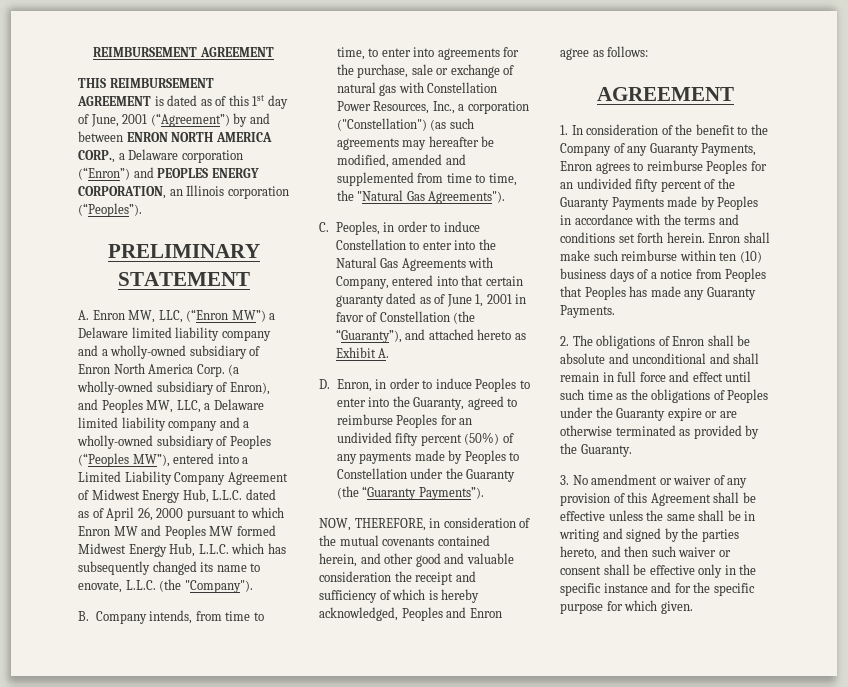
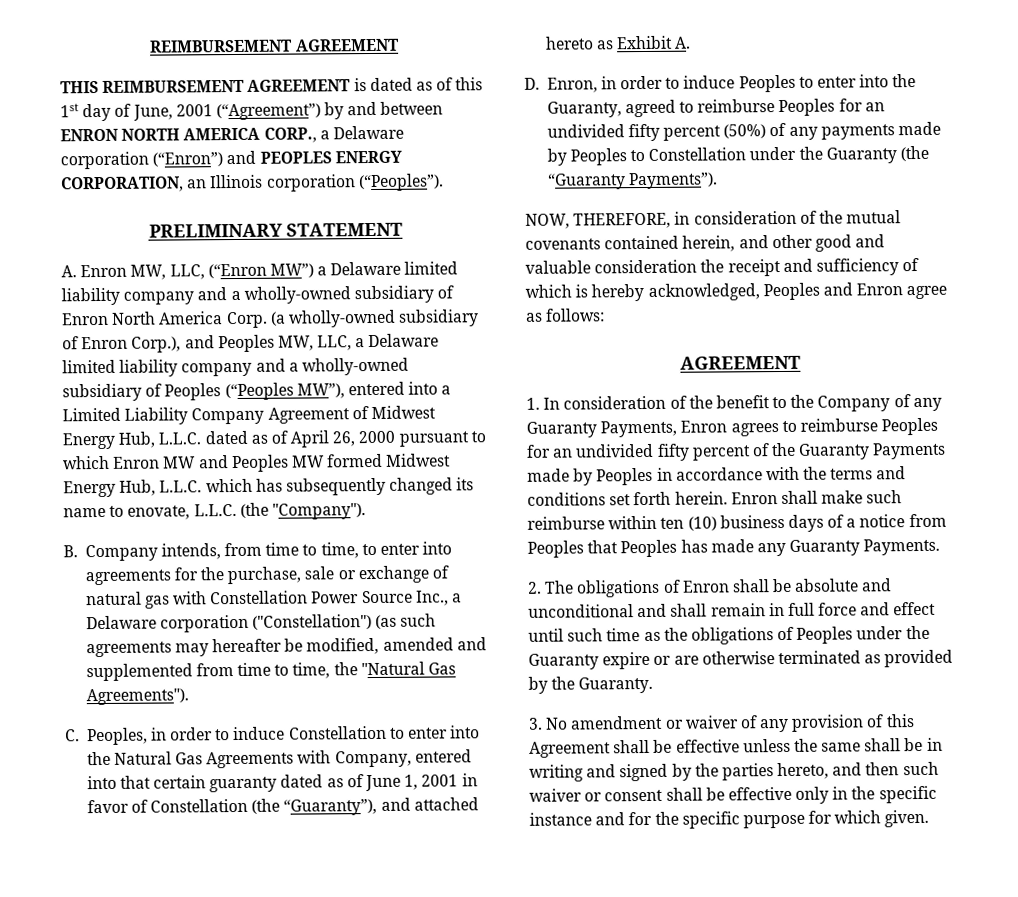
- (a wholly-owned subsidiary of Enron), and Peoples MW, LLC, a Delaware limited liability company and a wholly-owned subsidiary of Peoples (“Peoples MW”), entered into a Limited Liability Company Agreement of Midwest Energy Hub, L.L.C. dated as of April 26, 2000 pursuant to which Enron MW and Peoples MW formed Midwest Energy Hub, L.L.C. which has subsequently changed its name to enovate, L.L.C. (the "Company").
+ (a wholly-owned subsidiary of Enron Corp.), and Peoples MW, LLC, a Delaware limited liability company and a wholly-owned subsidiary of Peoples (“Peoples MW”), entered into a Limited Liability Company Agreement of Midwest Energy Hub, L.L.C. dated as of April 26, 2000 pursuant to which Enron MW and Peoples MW formed Midwest Energy Hub, L.L.C. which has subsequently changed its name to enovate, L.L.C. (the "Company").
- B. Company intends, from time to time, to enter into agreements for the purchase, sale or exchange of natural gas with Constellation Power Resources, Inc., a corporation ("Constellation") (as such agreements may hereafter be modified, amended and supplemented from time to time, the "Natural Gas Agreements").
+ B. Company intends, from time to time, to enter into agreements for the purchase, sale or exchange of natural gas with Constellation Power Source Inc., a Delaware corporation ("Constellation") (as such agreements may hereafter be modified, amended and supplemented from time to time, the "Natural Gas Agreements").

